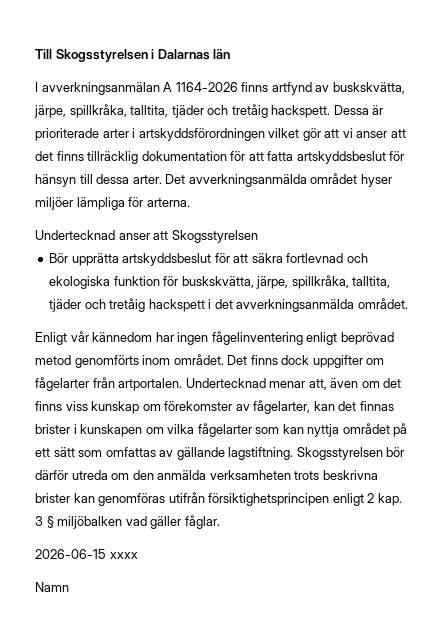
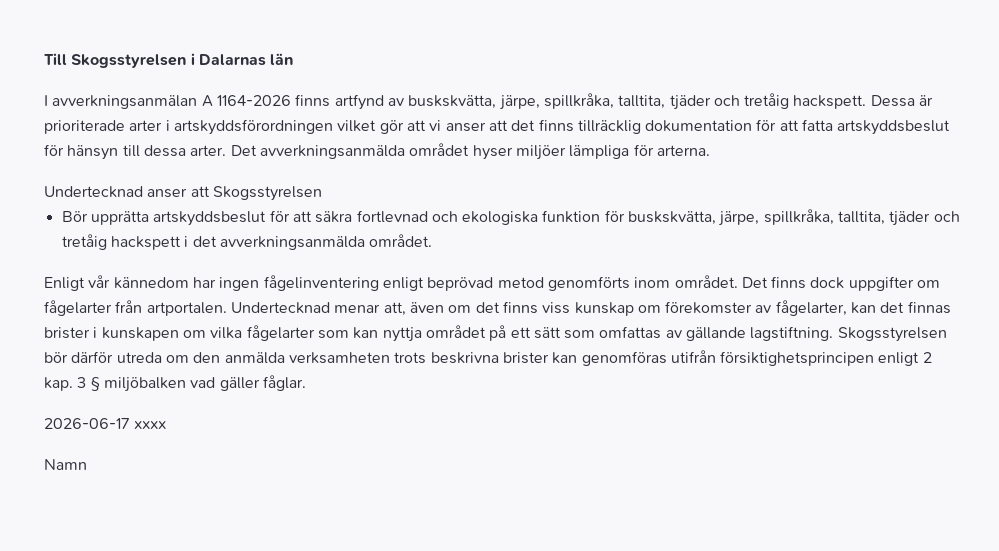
- 2026-06-15 xxxx
+ 2026-06-17 xxxx

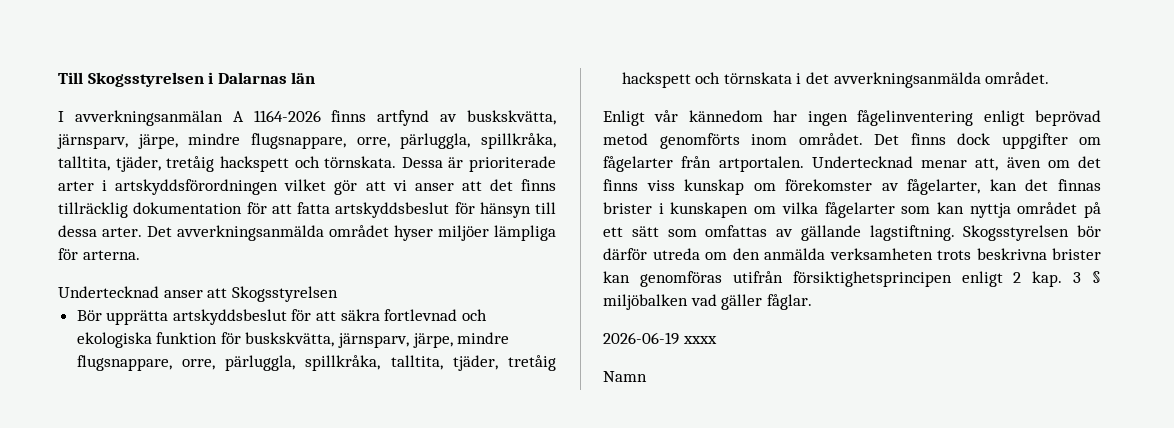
- I avverkningsanmälan A 1164-2026 finns artfynd av buskskvätta, järpe, spillkråka, talltita, tjäder och tretåig hackspett.
+ I avverkningsanmälan A 1164-2026 finns artfynd av buskskvätta, järnsparv, järpe, mindre flugsnappare, orre, pärluggla, spillkråka, talltita, tjäder, tretåig hackspett och törnskata.
- Bör upprätta artskyddsbeslut för att säkra fortlevnad och ekologiska funktion för buskskvätta, järpe, spillkråka, talltita, tjäder och tretåig hackspett i det avverkningsanmälda området.
+ Bör upprätta artskyddsbeslut för att säkra fortlevnad och ekologiska funktion för buskskvätta, järnsparv, järpe, mindre flugsnappare, orre, pärluggla, spillkråka, talltita, tjäder, tretåig hackspett och törnskata i det avverkningsanmälda området.
- 2026-06-17 xxxx
+ 2026-06-19 xxxx

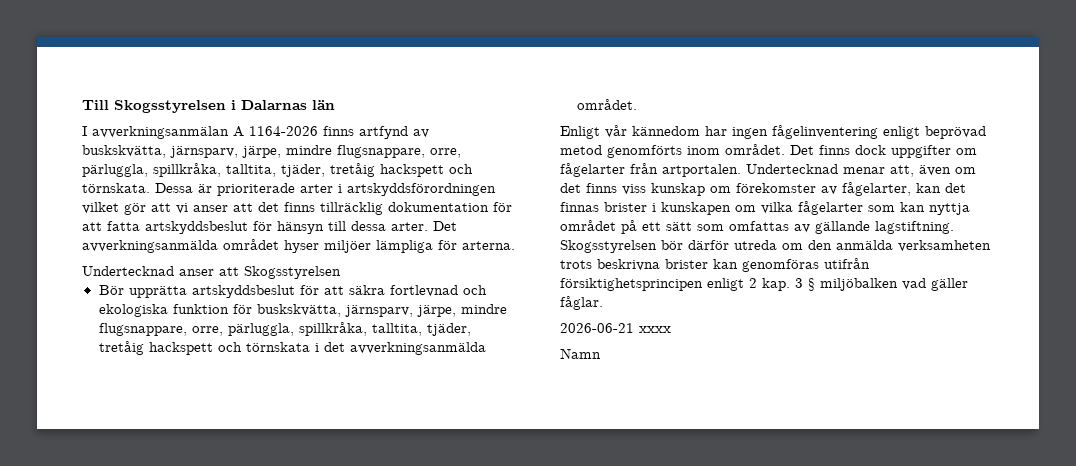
- 2026-06-19 xxxx
+ 2026-06-21 xxxx

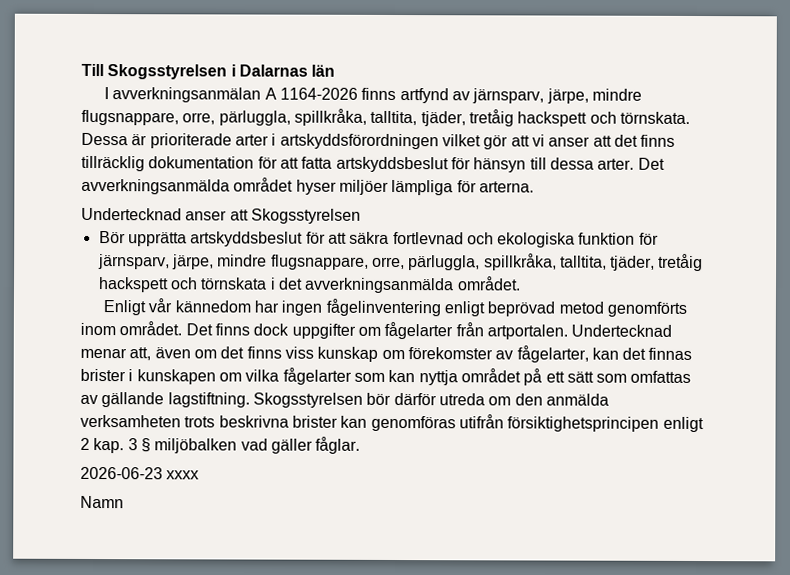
- I avverkningsanmälan A 1164-2026 finns artfynd av buskskvätta, järnsparv, järpe, mindre flugsnappare, orre, pärluggla, spillkråka, talltita, tjäder, tretåig hackspett och törnskata.
+ I avverkningsanmälan A 1164-2026 finns artfynd av järnsparv, järpe, mindre flugsnappare, orre, pärluggla, spillkråka, talltita, tjäder, tretåig hackspett och törnskata.
- Bör upprätta artskyddsbeslut för att säkra fortlevnad och ekologiska funktion för buskskvätta, järnsparv, järpe, mindre flugsnappare, orre, pärluggla, spillkråka, talltita, tjäder, tretåig hackspett och törnskata i det avverkningsanmälda området.
+ Bör upprätta artskyddsbeslut för att säkra fortlevnad och ekologiska funktion för järnsparv, järpe, mindre flugsnappare, orre, pärluggla, spillkråka, talltita, tjäder, tretåig hackspett och törnskata i det avverkningsanmälda området.
- 2026-06-21 xxxx
+ 2026-06-23 xxxx

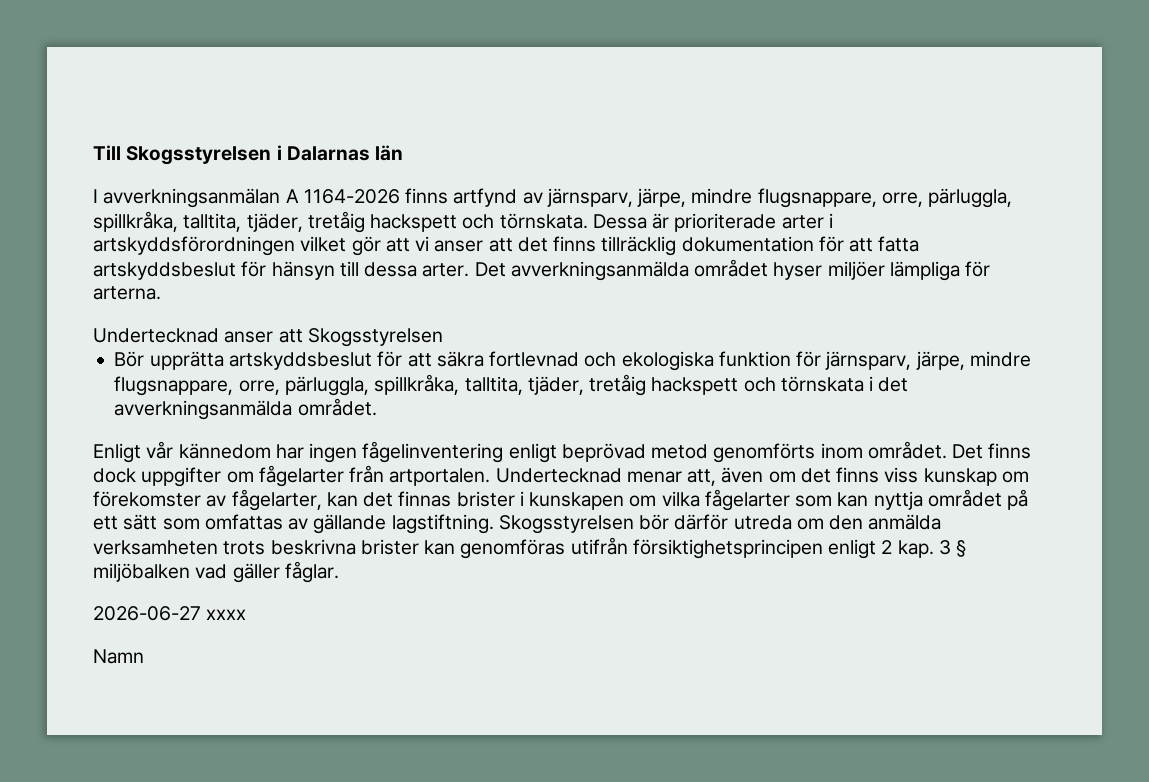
- 2026-06-23 xxxx
+ 2026-06-27 xxxx

